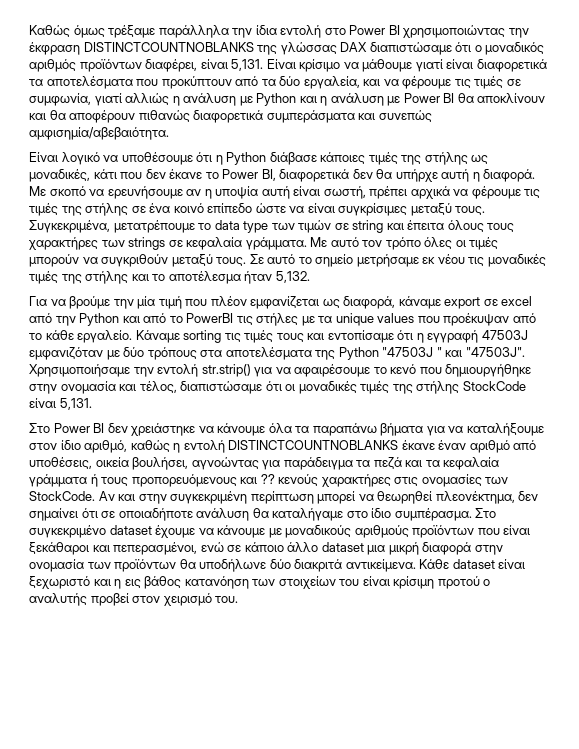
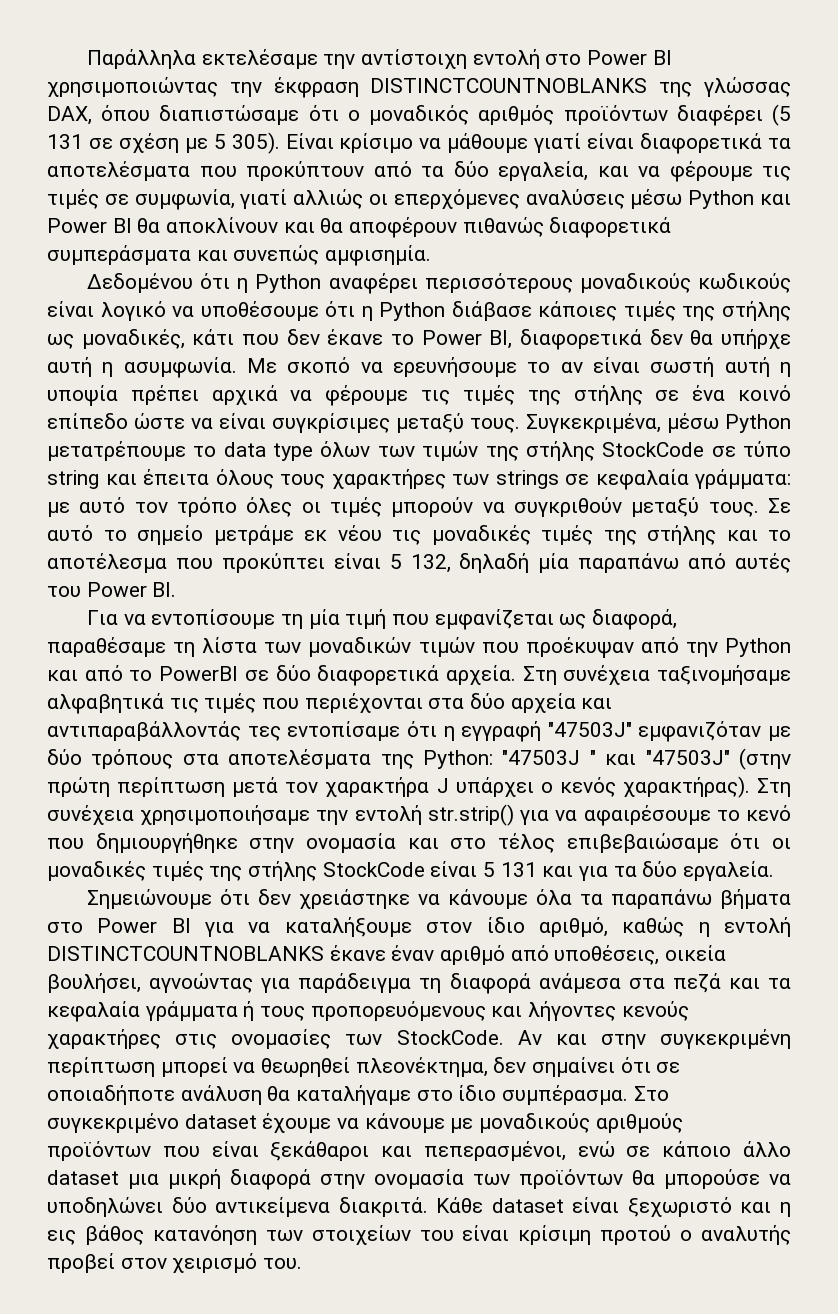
- Καθώς όμως τρέξαμε παράλληλα την ίδια εντολή στο Power BI χρησιμοποιώντας την έκφραση DISTINCTCOUNTNOBLANKS της γλώσσας DAX διαπιστώσαμε ότι ο μοναδικός αριθμός προϊόντων διαφέρει, είναι 5,131.
+ Παράλληλα εκτελέσαμε την αντίστοιχη εντολή στο Power BI χρησιμοποιώντας την έκφραση DISTINCTCOUNTNOBLANKS της γλώσσας DAX, όπου διαπιστώσαμε ότι ο μοναδικός αριθμός προϊόντων διαφέρει (5 131 σε σχέση με 5 305).
- Είναι κρίσιμο να μάθουμε γιατί είναι διαφορετικά τα αποτελέσματα που προκύπτουν από τα δύο εργαλεία, και να φέρουμε τις τιμές σε συμφωνία, γιατί αλλιώς η ανάλυση με Python και η ανάλυση με Power BI θα αποκλίνουν και θα αποφέρουν πιθανώς διαφορετικά συμπεράσματα και συνεπώς αμφισημία/αβεβαιότητα.
- Είναι λογικό να υποθέσουμε ότι η Python διάβασε κάποιες τιμές της στήλης ως μοναδικές, κάτι που δεν έκανε το Power BI, διαφορετικά δεν θα υπήρχε αυτή η διαφορά.
+ Είναι κρίσιμο να μάθουμε γιατί είναι διαφορετικά τα αποτελέσματα που προκύπτουν από τα δύο εργαλεία, και να φέρουμε τις τιμές σε συμφωνία, γιατί αλλιώς οι επερχόμενες αναλύσεις μέσω Python και Power BI θα αποκλίνουν και θα αποφέρουν πιθανώς διαφορετικά συμπεράσματα και συνεπώς αμφισημία.
+ Δεδομένου ότι η Python αναφέρει περισσότερους μοναδικούς κωδικούς είναι λογικό να υποθέσουμε ότι η Python διάβασε κάποιες τιμές της στήλης ως μοναδικές, κάτι που δεν έκανε το Power BI, διαφορετικά δεν θα υπήρχε αυτή η ασυμφωνία.
- Με σκοπό να ερευνήσουμε αν η υποψία αυτή είναι σωστή, πρέπει αρχικά να φέρουμε τις τιμές της στήλης σε ένα κοινό επίπεδο ώστε να είναι συγκρίσιμες μεταξύ τους.
+ Με σκοπό να ερευνήσουμε το αν είναι σωστή αυτή η υποψία πρέπει αρχικά να φέρουμε τις τιμές της στήλης σε ένα κοινό επίπεδο ώστε να είναι συγκρίσιμες μεταξύ τους.
- Συγκεκριμένα, μετατρέπουμε το data type των τιμών σε string και έπειτα όλους τους χαρακτήρες των strings σε κεφαλαία γράμματα. Με αυτό τον τρόπο όλες οι τιμές μπορούν να συγκριθούν μεταξύ τους.
+ Συγκεκριμένα, μέσω Python μετατρέπουμε το data type όλων των τιμών της στήλης StockCode σε τύπο string και έπειτα όλους τους χαρακτήρες των strings σε κεφαλαία γράμματα: με αυτό τον τρόπο όλες οι τιμές μπορούν να συγκριθούν μεταξύ τους.
- Σε αυτό το σημείο μετρήσαμε εκ νέου τις μοναδικές τιμές της στήλης και το αποτέλεσμα ήταν 5,132.
+ Σε αυτό το σημείο μετράμε εκ νέου τις μοναδικές τιμές της στήλης και το αποτέλεσμα που προκύπτει είναι 5 132, δηλαδή μία παραπάνω από αυτές του Power BI.
- Για να βρούμε την μία τιμή που πλέον εμφανίζεται ως διαφορά, κάναμε export σε excel από την Python και από το PowerBI τις στήλες με τα unique values που προέκυψαν από το κάθε εργαλείο. Κάναμε sorting τις τιμές τους και εντοπίσαμε ότι η εγγραφή 47503J εμφανιζόταν με δύο τρόπους στα αποτελέσματα της Python "47503J " και "47503J". Χρησιμοποιήσαμε την εντολή str.strip() για να αφαιρέσουμε το κενό που δημιουργήθηκε στην ονομασία και τέλος, διαπιστώσαμε ότι οι μοναδικές τιμές της στήλης StockCode είναι 5,131.
- Στο Power BI δεν χρειάστηκε να κάνουμε όλα τα παραπάνω βήματα για να καταλήξουμε στον ίδιο αριθμό, καθώς η εντολή DISTINCTCOUNTNOBLANKS έκανε έναν αριθμό από υποθέσεις, οικεία βουλήσει, αγνοώντας για παράδειγμα τα πεζά και τα κεφαλαία γράμματα ή τους προπορευόμενους και ?? κενούς χαρακτήρες στις ονομασίες των StockCode.
+ Για να εντοπίσουμε τη μία τιμή που εμφανίζεται ως διαφορά, παραθέσαμε τη λίστα των μοναδικών τιμών που προέκυψαν από την Python και από το PowerBI σε δύο διαφορετικά αρχεία. Στη συνέχεια ταξινομήσαμε αλφαβητικά τις τιμές που περιέχονται στα δύο αρχεία και αντιπαραβάλλοντάς τες εντοπίσαμε ότι η εγγραφή "47503J" εμφανιζόταν με δύο τρόπους στα αποτελέσματα της Python: "47503J " και "47503J" (στην πρώτη περίπτωση μετά τον χαρακτήρα J υπάρχει ο κενός χαρακτήρας). Στη συνέχεια χρησιμοποιήσαμε την εντολή str.strip() για να αφαιρέσουμε το κενό που δημιουργήθηκε στην ονομασία και στο τέλος επιβεβαιώσαμε ότι οι μοναδικές τιμές της στήλης StockCode είναι 5 131 και για τα δύο εργαλεία.
+ Σημειώνουμε ότι δεν χρειάστηκε να κάνουμε όλα τα παραπάνω βήματα στο Power BI για να καταλήξουμε στον ίδιο αριθμό, καθώς η εντολή DISTINCTCOUNTNOBLANKS έκανε έναν αριθμό από υποθέσεις, οικεία βουλήσει, αγνοώντας για παράδειγμα τη διαφορά ανάμεσα στα πεζά και τα κεφαλαία γράμματα ή τους προπορευόμενους και λήγοντες κενούς χαρακτήρες στις ονομασίες των StockCode.
- Στο συγκεκριμένο dataset έχουμε να κάνουμε με μοναδικούς αριθμούς προϊόντων που είναι ξεκάθαροι και πεπερασμένοι, ενώ σε κάποιο άλλο dataset μια μικρή διαφορά στην ονομασία των προϊόντων θα υποδήλωνε δύο διακριτά αντικείμενα.
+ Στο συγκεκριμένο dataset έχουμε να κάνουμε με μοναδικούς αριθμούς προϊόντων που είναι ξεκάθαροι και πεπερασμένοι, ενώ σε κάποιο άλλο dataset μια μικρή διαφορά στην ονομασία των προϊόντων θα μπορούσε να υποδηλώνει δύο αντικείμενα διακριτά.

